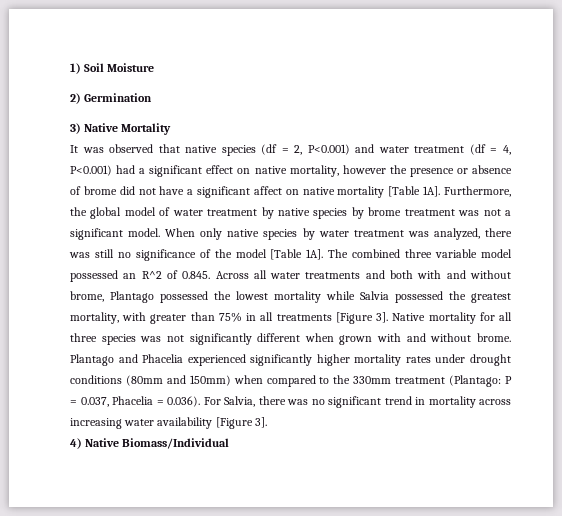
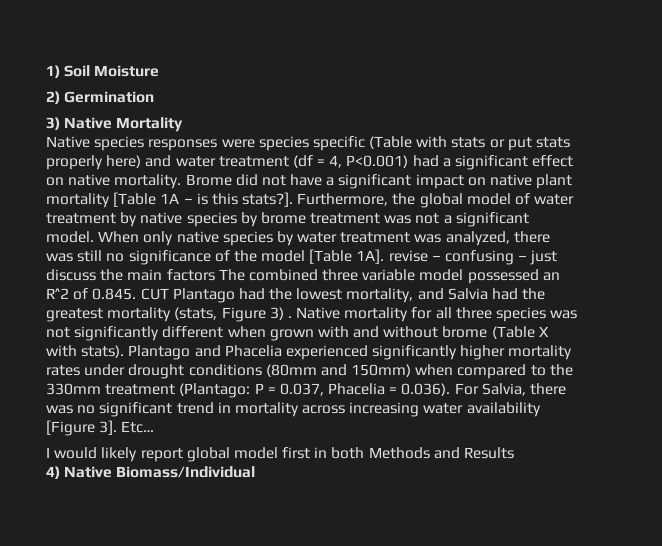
- It was observed that native species (df = 2, P<0.001) and water treatment (df = 4, P<0.001) had a significant effect on native mortality, however the presence or absence of brome did not have a significant affect on native mortality [Table 1A].
+ Native species responses were species specific (Table with stats or put stats properly here) and water treatment (df = 4, P<0.001) had a significant effect on native mortality. Brome did not have a significant impact on native plant mortality [Table 1A – is this stats?].
- When only native species by water treatment was analyzed, there was still no significance of the model [Table 1A]. The combined three variable model possessed an R^2 of 0.845. Across all water treatments and both with and without brome, Plantago possessed the lowest mortality while Salvia possessed the greatest mortality, with greater than 75% in all treatments [Figure 3].
+ When only native species by water treatment was analyzed, there was still no significance of the model [Table 1A]. revise – confusing – just discuss the main factors The combined three variable model possessed an R^2 of 0.845. CUT Plantago had the lowest mortality, and Salvia had the greatest mortality (stats, Figure 3) .
- Native mortality for all three species was not significantly different when grown with and without brome.
+ Native mortality for all three species was not significantly different when grown with and without brome (Table X with stats).
+ Etc…
+ I would likely report global model first in both Methods and Results

